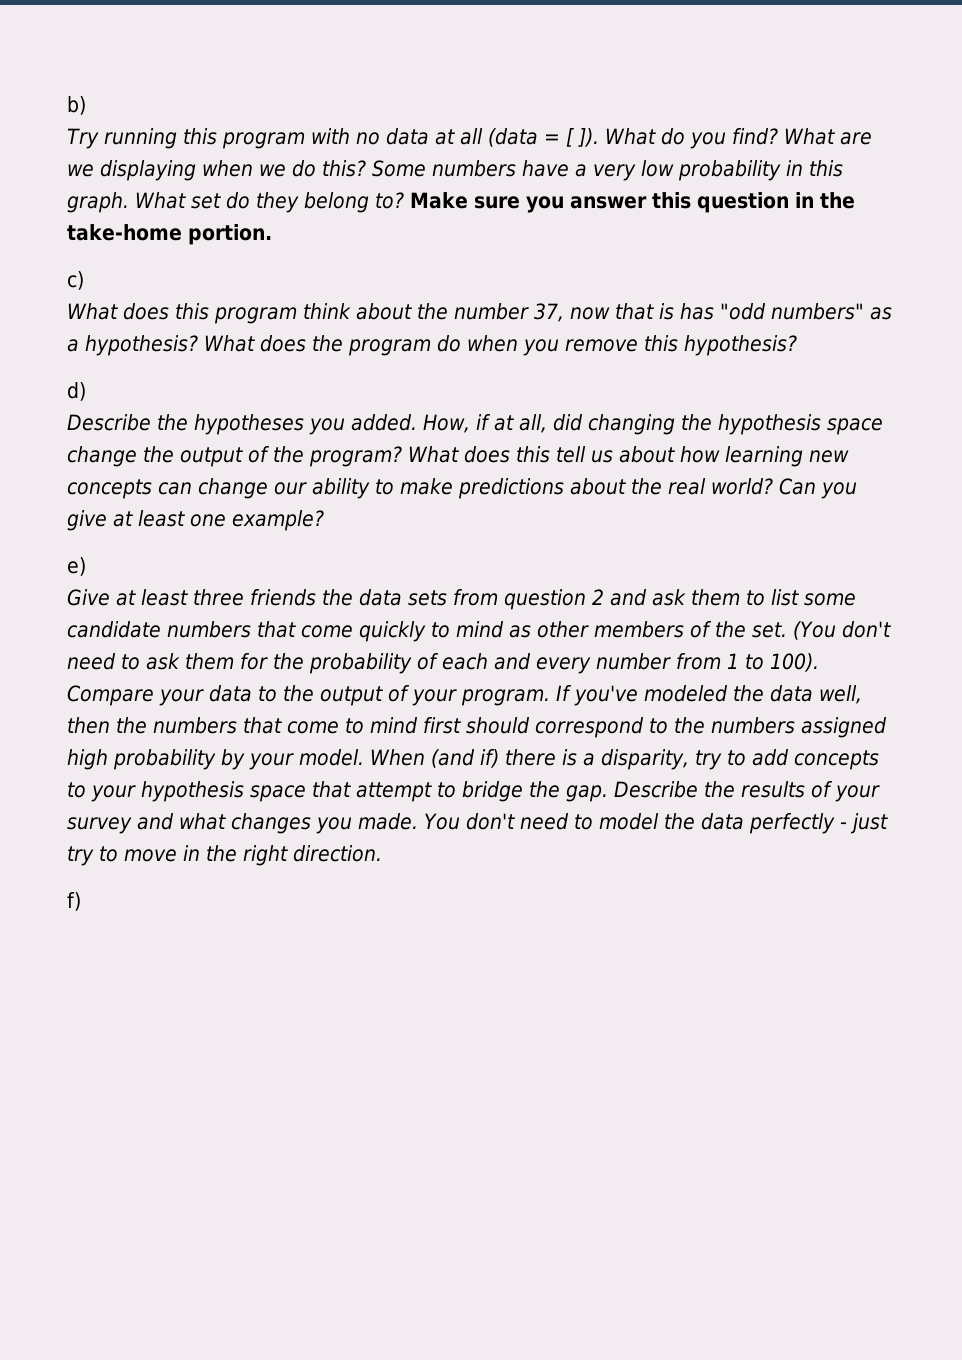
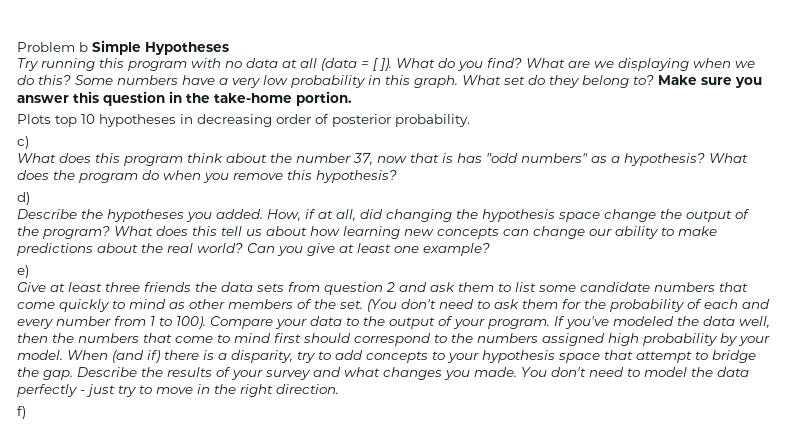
- b)
+ Problem b Simple Hypotheses
+ Plots top 10 hypotheses in decreasing order of posterior probability.

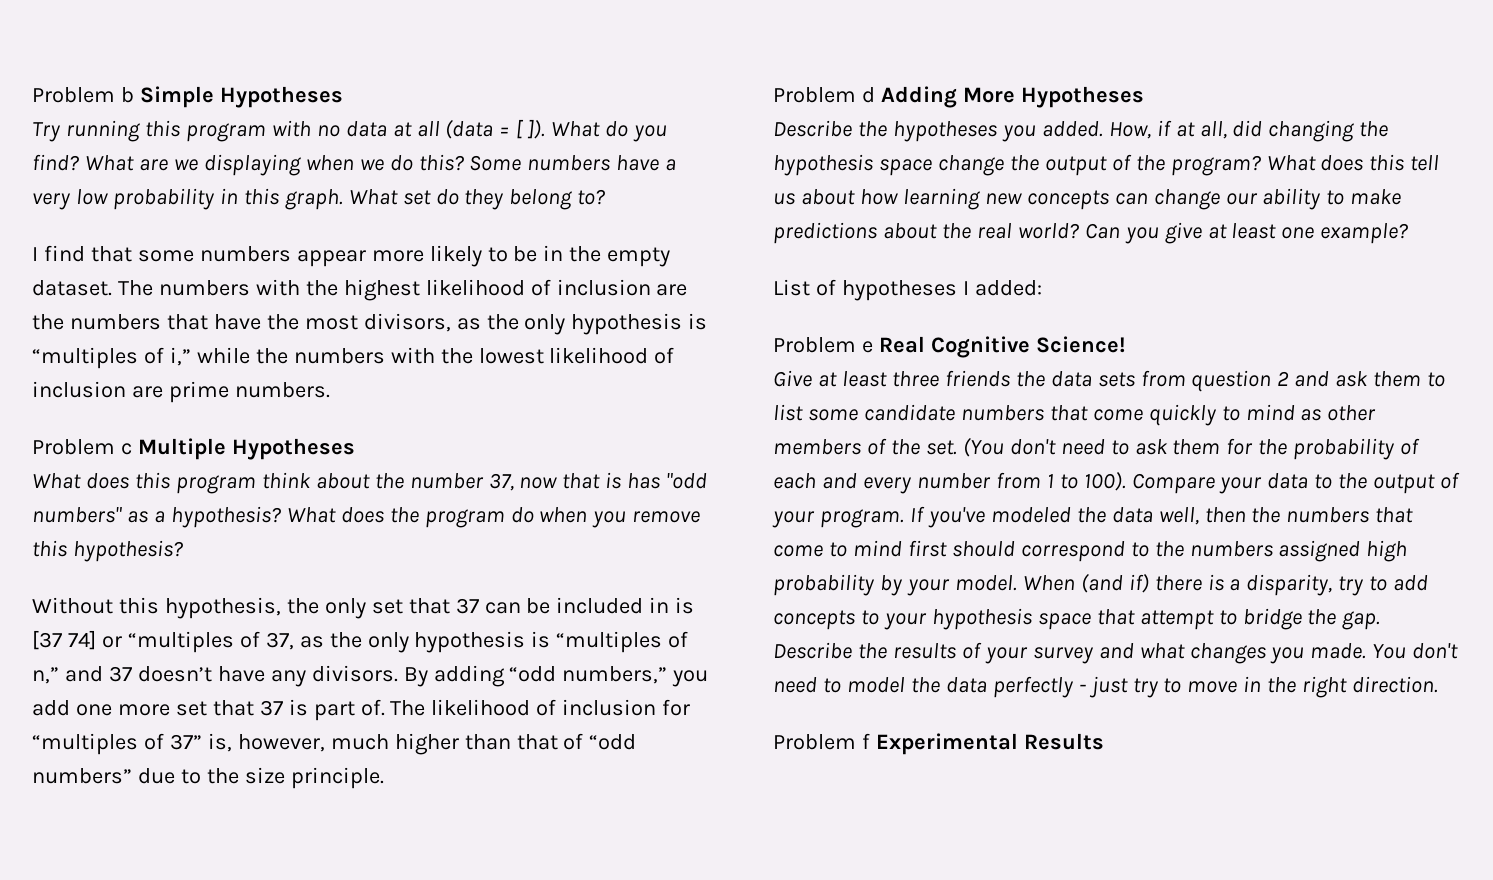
- What set do they belong to? Make sure you answer this question in the take-home portion.
- Plots top 10 hypotheses in decreasing order of posterior probability.
- c)
+ What set do they belong to?
+ I find that some numbers appear more likely to be in the empty dataset. The numbers with the highest likelihood of inclusion are the numbers that have the most divisors, as the only hypothesis is “multiples of i,” while the numbers with the lowest likelihood of inclusion are prime numbers.
+ Problem c Multiple Hypotheses
- d)
+ Without this hypothesis, the only set that 37 can be included in is [37 74] or “multiples of 37, as the only hypothesis is “multiples of n,” and 37 doesn’t have any divisors. By adding “odd numbers,” you add one more set that 37 is part of. The likelihood of inclusion for “multiples of 37” is, however, much higher than that of “odd numbers” due to the size principle.
+ Problem d Adding More Hypotheses
- e)
+ List of hypotheses I added:
+ Problem e Real Cognitive Science!
- f)
+ Problem f Experimental Results

